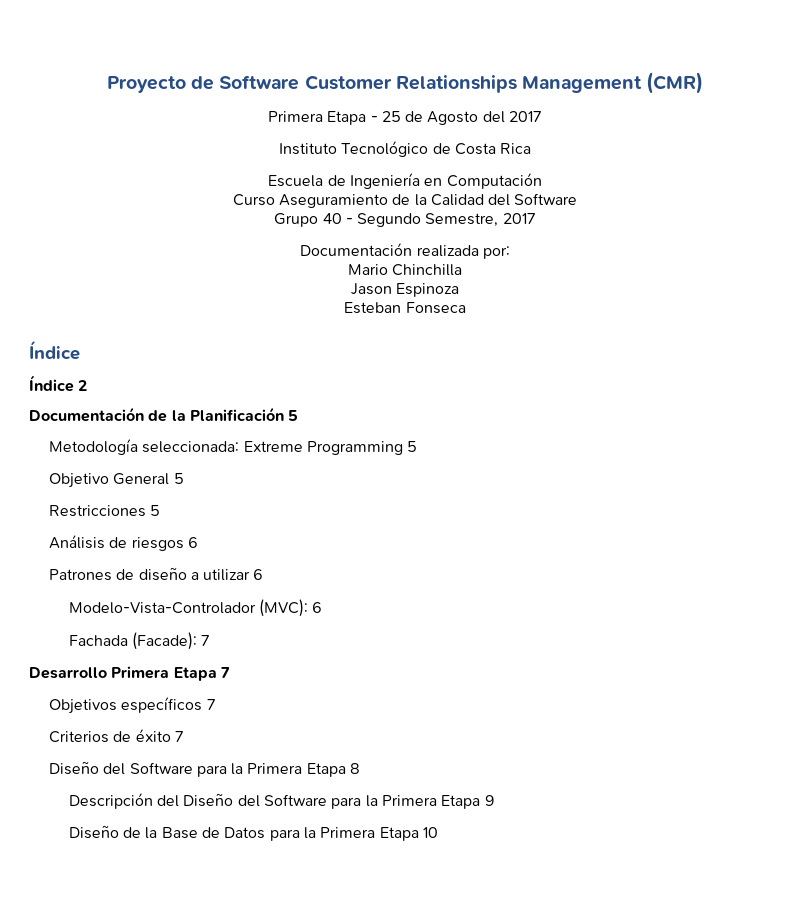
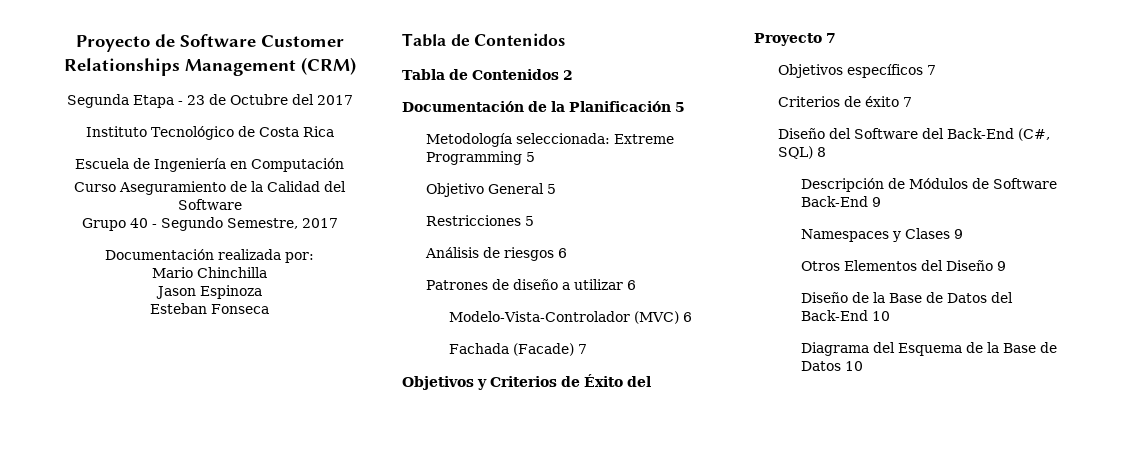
- Proyecto de Software Customer Relationships Management (CMR)
- Primera Etapa - 25 de Agosto del 2017
+ Proyecto de Software Customer Relationships Management (CRM)
+ Segunda Etapa - 23 de Octubre del 2017
  Esteban Fonseca
- Índice
- Índice 2
+ Tabla de Contenidos
+ Tabla de Contenidos 2
- Modelo-Vista-Controlador (MVC): 6
+ Modelo-Vista-Controlador (MVC) 6
- Fachada (Facade): 7
- Desarrollo Primera Etapa 7
+ Fachada (Facade) 7
+ Objetivos y Criterios de Éxito del Proyecto 7
- Diseño del Software para la Primera Etapa 8
- Descripción del Diseño del Software para la Primera Etapa 9
+ Diseño del Software del Back-End (C#, SQL) 8
+ Descripción de Módulos de Software Back-End 9
+ Namespaces y Clases 9
+ Otros Elementos del Diseño 9
- Diseño de la Base de Datos para la Primera Etapa 10
+ Diseño de la Base de Datos del Back-End 10
+ Diagrama del Esquema de la Base de Datos 10

